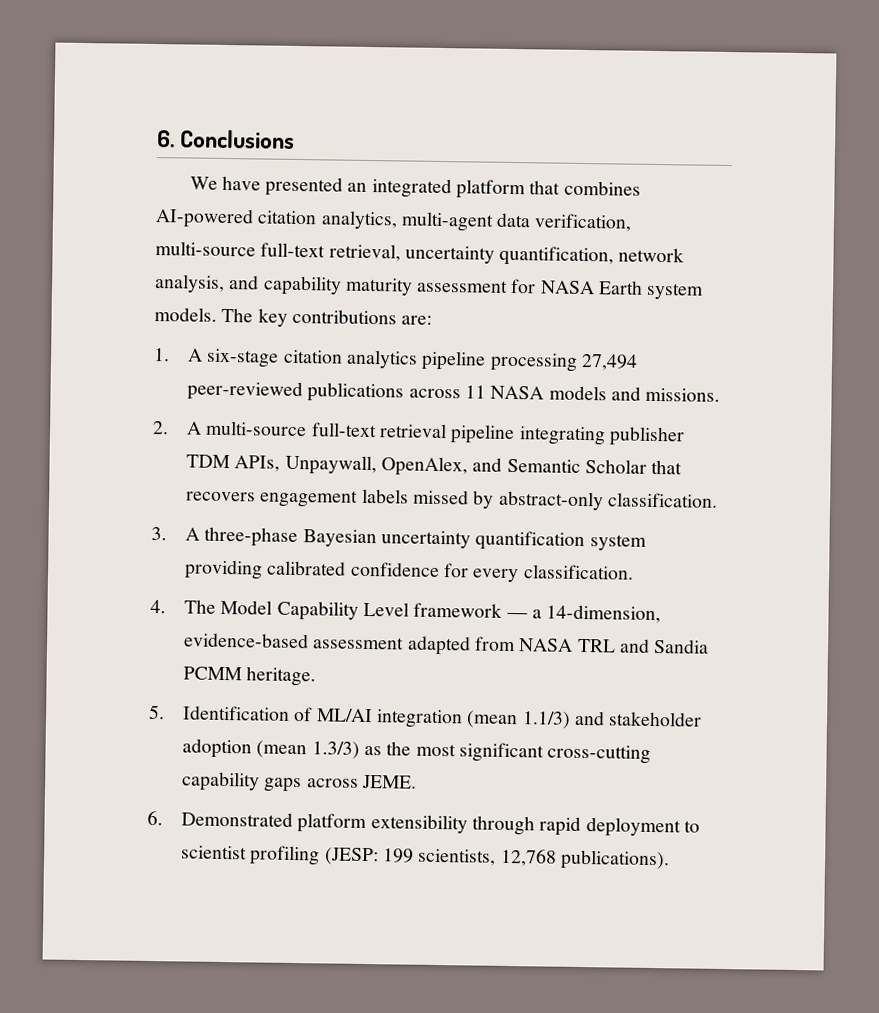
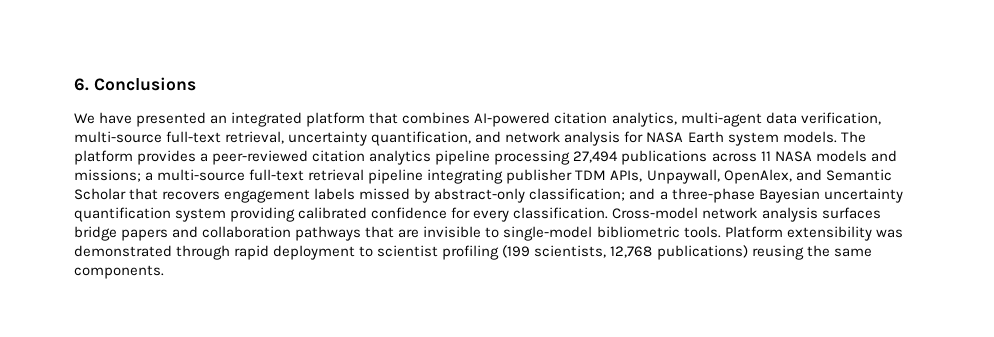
- We have presented an integrated platform that combines AI-powered citation analytics, multi-agent data verification, multi-source full-text retrieval, uncertainty quantification, network analysis, and capability maturity assessment for NASA Earth system models.
+ We have presented an integrated platform that combines AI-powered citation analytics, multi-agent data verification, multi-source full-text retrieval, uncertainty quantification, and network analysis for NASA Earth system models.
- The key contributions are:
- 1. A six-stage citation analytics pipeline processing 27,494 peer-reviewed publications across 11 NASA models and missions.
- 2. A multi-source full-text retrieval pipeline integrating publisher TDM APIs, Unpaywall, OpenAlex, and Semantic Scholar that recovers engagement labels missed by abstract-only classification.
- 3. A three-phase Bayesian uncertainty quantification system providing calibrated confidence for every classification.
- 4. The Model Capability Level framework — a 14-dimension, evidence-based assessment adapted from NASA TRL and Sandia PCMM heritage.
- 5. Identification of ML/AI integration (mean 1.1/3) and stakeholder adoption (mean 1.3/3) as the most significant cross-cutting capability gaps across JEME.
- 6. Demonstrated platform extensibility through rapid deployment to scientist profiling (JESP: 199 scientists, 12,768 publications).
+ The platform provides a peer-reviewed citation analytics pipeline processing 27,494 publications across 11 NASA models and missions; a multi-source full-text retrieval pipeline integrating publisher TDM APIs, Unpaywall, OpenAlex, and Semantic Scholar that recovers engagement labels missed by abstract-only classification; and a three-phase Bayesian uncertainty quantification system providing calibrated confidence for every classification. Cross-model network analysis surfaces bridge papers and collaboration pathways that are invisible to single-model bibliometric tools. Platform extensibility was demonstrated through rapid deployment to scientist profiling (199 scientists, 12,768 publications) reusing the same components.

